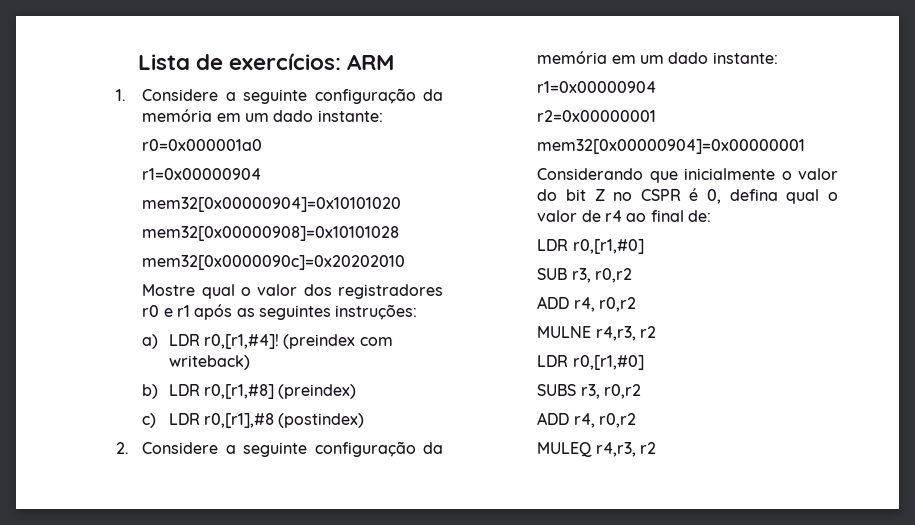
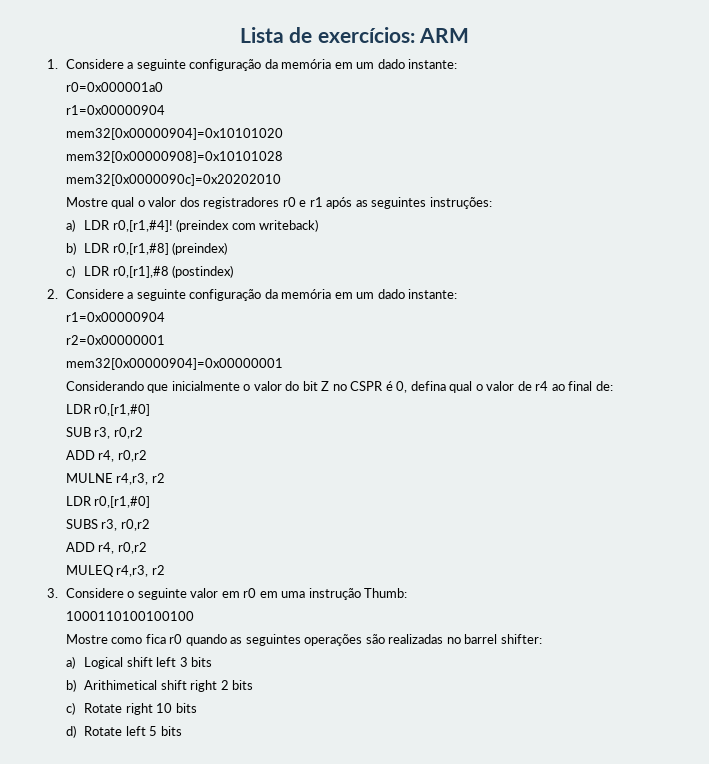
+ 3. Considere o seguinte valor em r0 em uma instrução Thumb:
+ 1000110100100100
+ Mostre como fica r0 quando as seguintes operações são realizadas no barrel shifter:
+ a) Logical shift left 3 bits
+ b) Arithimetical shift right 2 bits
+ c) Rotate right 10 bits
+ d) Rotate left 5 bits

